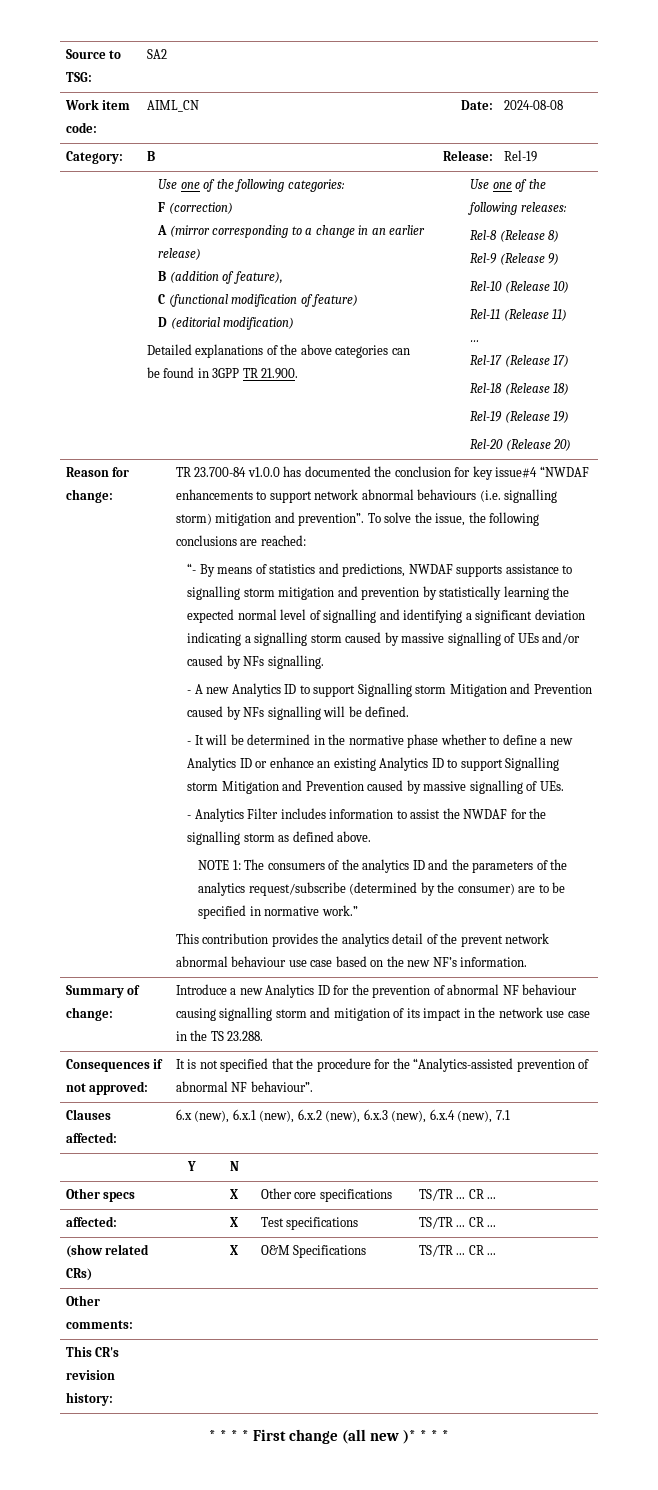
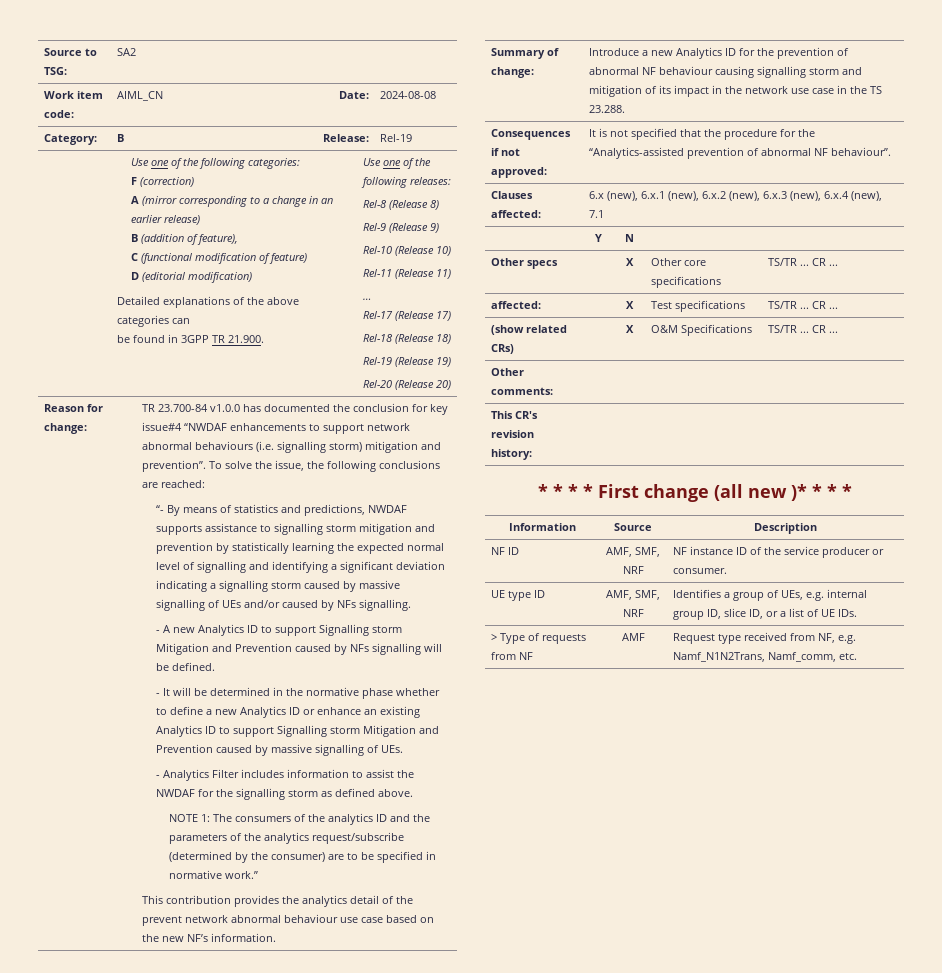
+ Information | Source | Description
+ NF ID | AMF, SMF, NRF | NF instance ID of the service producer or consumer.
+ UE type ID | AMF, SMF, NRF | Identifies a group of UEs, e.g. internal group ID, slice ID, or a list of UE IDs.
+ > Type of requests from NF | AMF | Request type received from NF, e.g. Namf_N1N2Trans, Namf_comm, etc.

